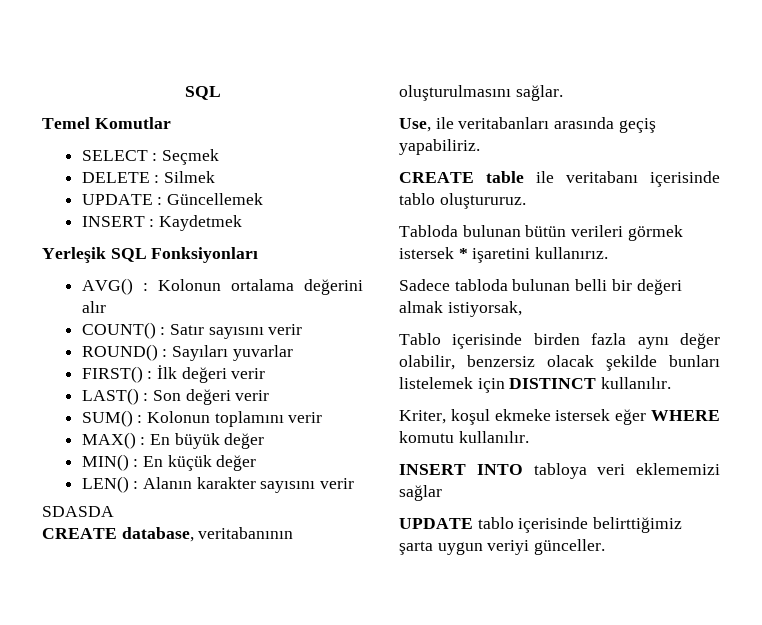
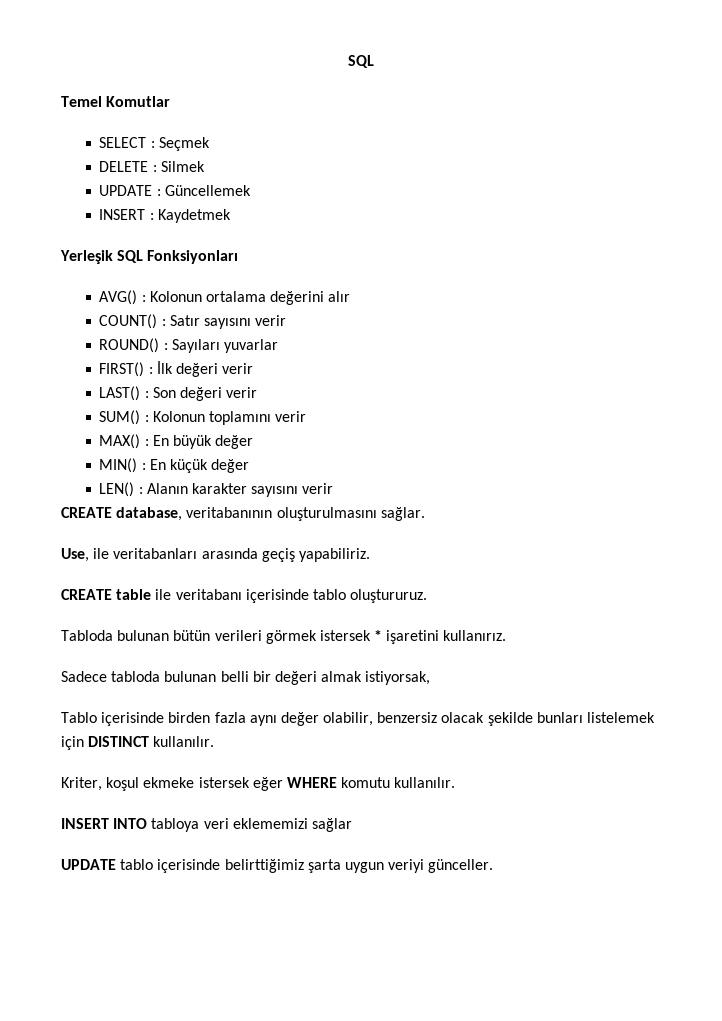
- SDASDA

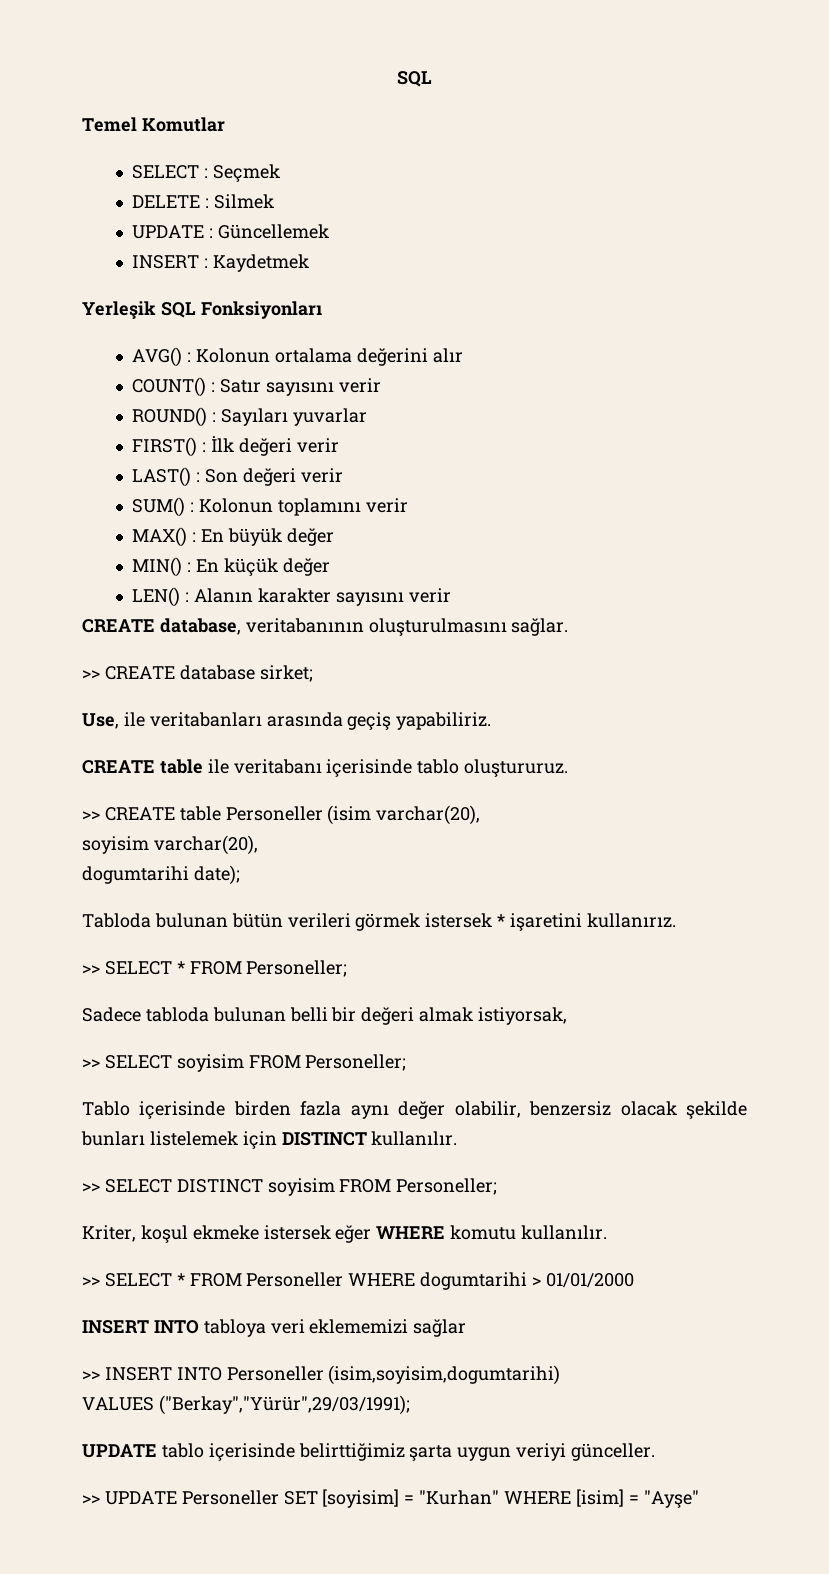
+ >> CREATE database sirket;
+ >> CREATE table Personeller (isim varchar(20),
+ soyisim varchar(20),
+ dogumtarihi date);
+ >> SELECT * FROM Personeller;
+ >> SELECT soyisim FROM Personeller;
+ >> SELECT DISTINCT soyisim FROM Personeller;
+ >> SELECT * FROM Personeller WHERE dogumtarihi > 01/01/2000
+ >> INSERT INTO Personeller (isim,soyisim,dogumtarihi)
+ VALUES ("Berkay","Yürür",29/03/1991);
+ >> UPDATE Personeller SET [soyisim] = "Kurhan" WHERE [isim] = "Ayşe"

